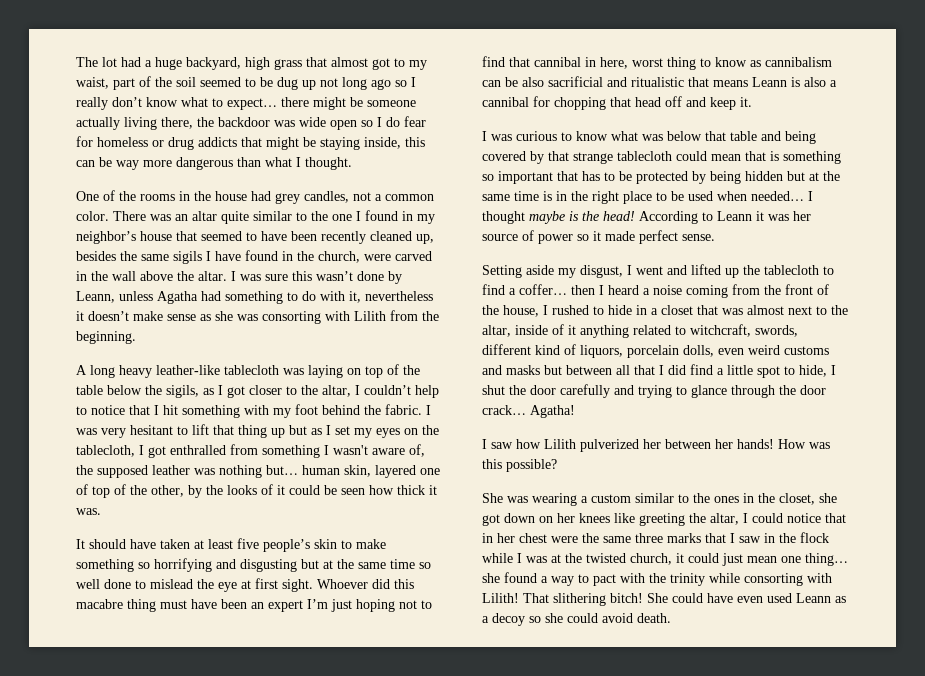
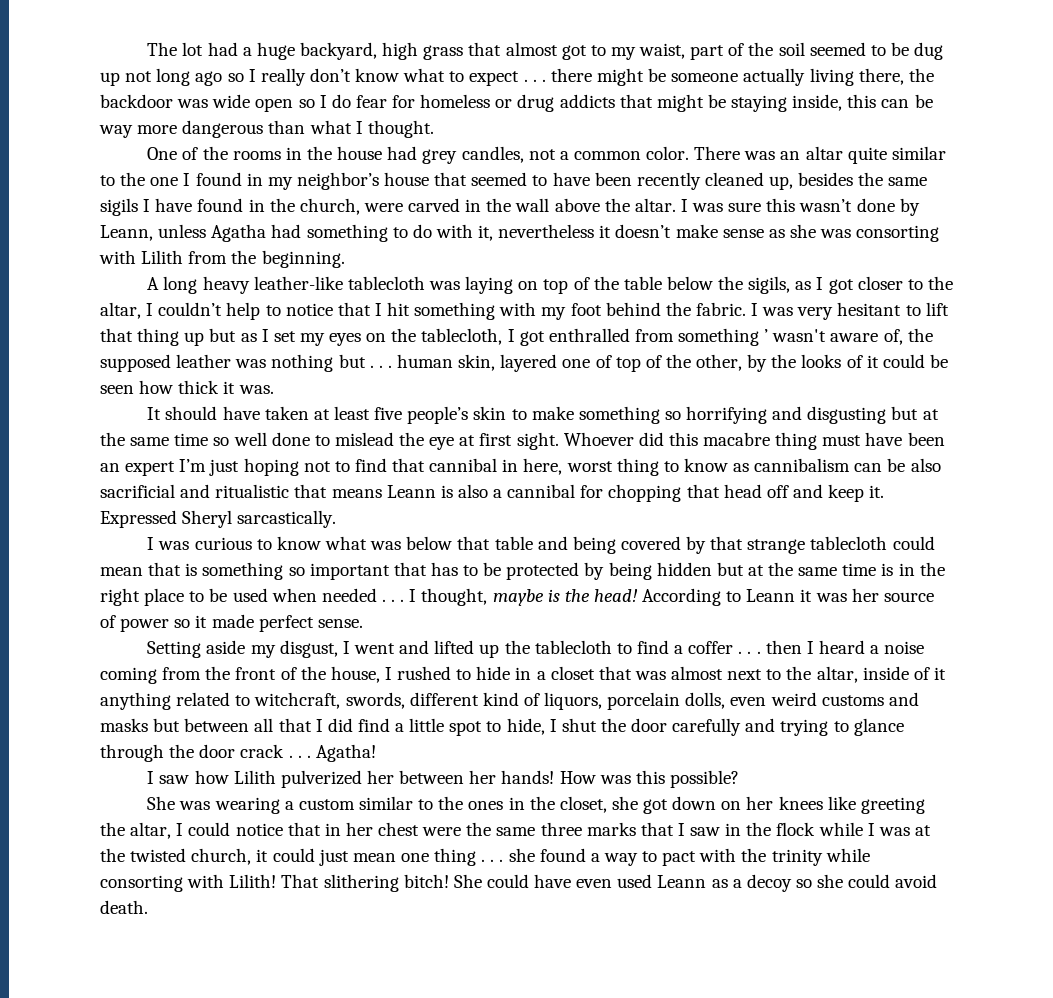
- The lot had a huge backyard, high grass that almost got to my waist, part of the soil seemed to be dug up not long ago so I really don’t know what to expect… there might be someone actually living there, the backdoor was wide open so I do fear for homeless or drug addicts that might be staying inside, this can be way more dangerous than what I thought.
+ The lot had a huge backyard, high grass that almost got to my waist, part of the soil seemed to be dug up not long ago so I really don’t know what to expect . . . there might be someone actually living there, the backdoor was wide open so I do fear for homeless or drug addicts that might be staying inside, this can be way more dangerous than what I thought.
- I was very hesitant to lift that thing up but as I set my eyes on the tablecloth, I got enthralled from something I wasn't aware of, the supposed leather was nothing but… human skin, layered one of top of the other, by the looks of it could be seen how thick it was.
+ I was very hesitant to lift that thing up but as I set my eyes on the tablecloth, I got enthralled from something ’ wasn't aware of, the supposed leather was nothing but . . . human skin, layered one of top of the other, by the looks of it could be seen how thick it was.
+ Expressed Sheryl sarcastically.
- I was curious to know what was below that table and being covered by that strange tablecloth could mean that is something so important that has to be protected by being hidden but at the same time is in the right place to be used when needed… I thought maybe is the head!
+ I was curious to know what was below that table and being covered by that strange tablecloth could mean that is something so important that has to be protected by being hidden but at the same time is in the right place to be used when needed . . . I thought, maybe is the head!
- Setting aside my disgust, I went and lifted up the tablecloth to find a coffer… then I heard a noise coming from the front of the house, I rushed to hide in a closet that was almost next to the altar, inside of it anything related to witchcraft, swords, different kind of liquors, porcelain dolls, even weird customs and masks but between all that I did find a little spot to hide, I shut the door carefully and trying to glance through the door crack…
+ Setting aside my disgust, I went and lifted up the tablecloth to find a coffer . . . then I heard a noise coming from the front of the house, I rushed to hide in a closet that was almost next to the altar, inside of it anything related to witchcraft, swords, different kind of liquors, porcelain dolls, even weird customs and masks but between all that I did find a little spot to hide, I shut the door carefully and trying to glance through the door crack . . .
- She was wearing a custom similar to the ones in the closet, she got down on her knees like greeting the altar, I could notice that in her chest were the same three marks that I saw in the flock while I was at the twisted church, it could just mean one thing… she found a way to pact with the trinity while consorting with Lilith!
+ She was wearing a custom similar to the ones in the closet, she got down on her knees like greeting the altar, I could notice that in her chest were the same three marks that I saw in the flock while I was at the twisted church, it could just mean one thing . . . she found a way to pact with the trinity while consorting with Lilith!

